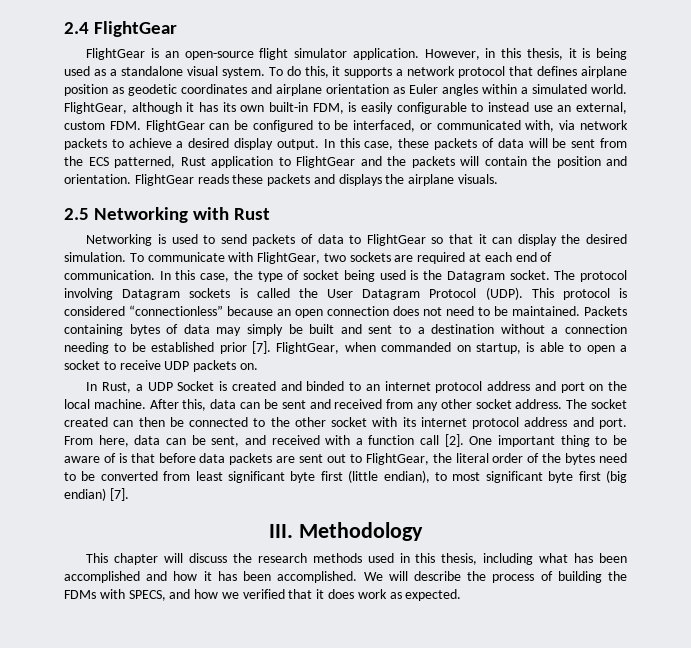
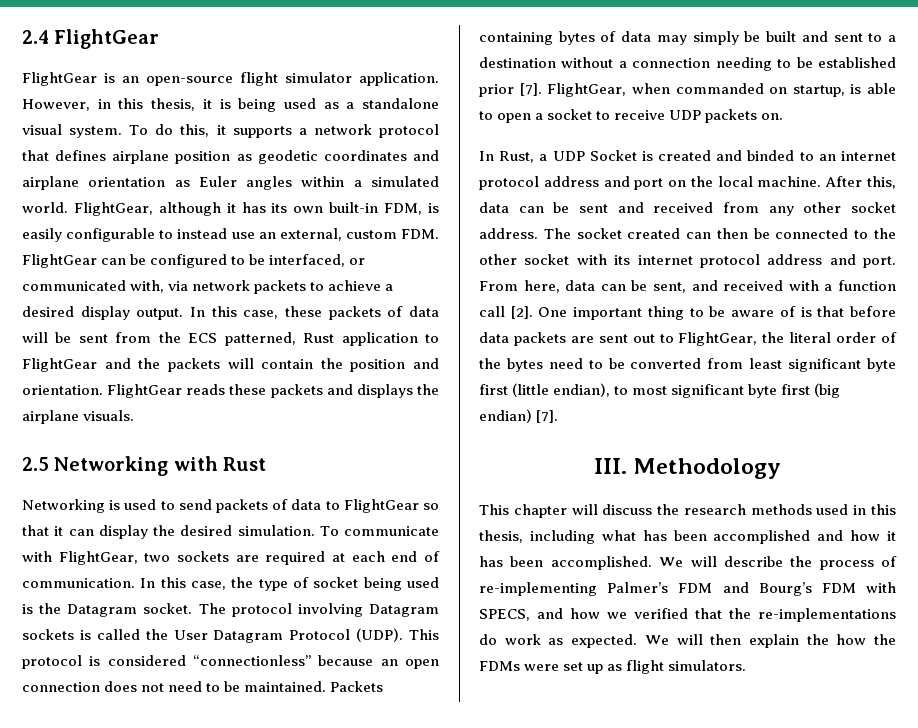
- We will describe the process of building the FDMs with SPECS, and how we verified that it does work as expected.
+ We will describe the process of re-implementing Palmer’s FDM and Bourg’s FDM with SPECS, and how we verified that the re-implementations do work as expected. We will then explain the how the FDMs were set up as flight simulators.

